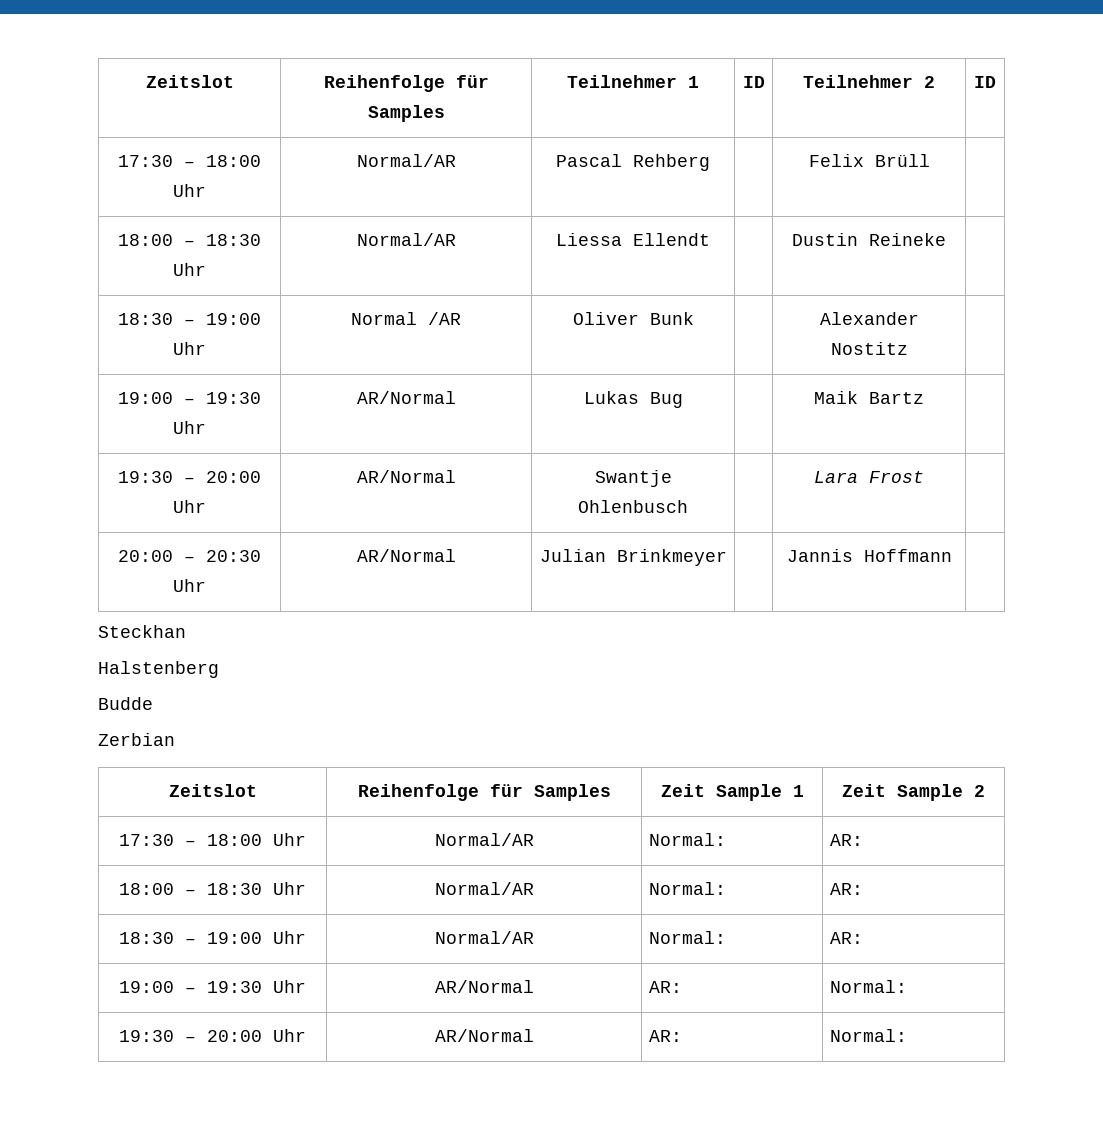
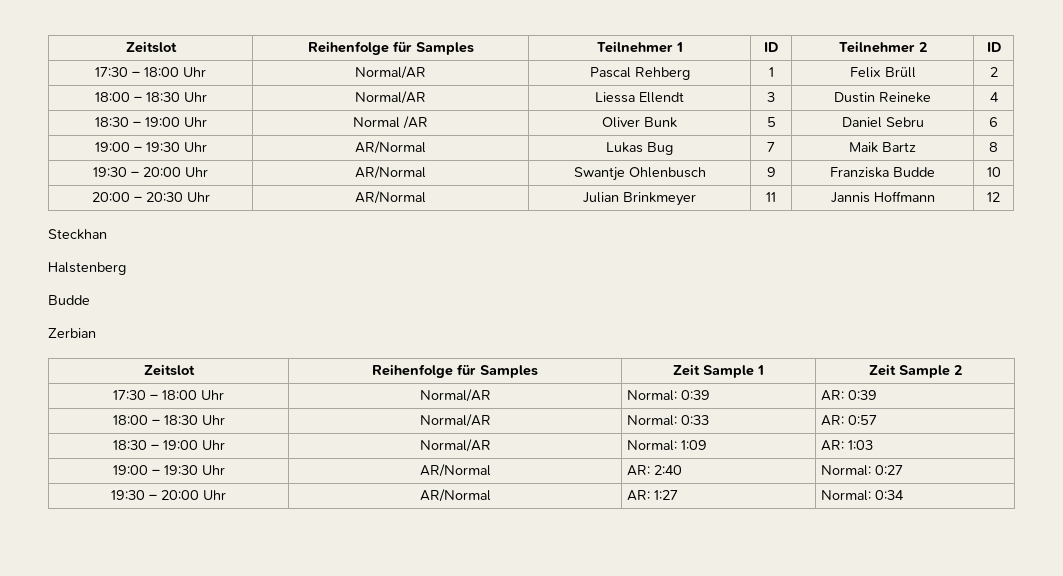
- 17:30 – 18:00 Uhr | Normal/AR | Pascal Rehberg | | Felix Brüll |
+ 17:30 – 18:00 Uhr | Normal/AR | Pascal Rehberg | 1 | Felix Brüll | 2
- 18:00 – 18:30 Uhr | Normal/AR | Liessa Ellendt | | Dustin Reineke |
+ 18:00 – 18:30 Uhr | Normal/AR | Liessa Ellendt | 3 | Dustin Reineke | 4
- 18:30 – 19:00 Uhr | Normal /AR | Oliver Bunk | | Alexander Nostitz |
+ 18:30 – 19:00 Uhr | Normal /AR | Oliver Bunk | 5 | Daniel Sebru | 6
- 19:00 – 19:30 Uhr | AR/Normal | Lukas Bug | | Maik Bartz |
+ 19:00 – 19:30 Uhr | AR/Normal | Lukas Bug | 7 | Maik Bartz | 8
- 19:30 – 20:00 Uhr | AR/Normal | Swantje Ohlenbusch | | Lara Frost |
+ 19:30 – 20:00 Uhr | AR/Normal | Swantje Ohlenbusch | 9 | Franziska Budde | 10
- 20:00 – 20:30 Uhr | AR/Normal | Julian Brinkmeyer | | Jannis Hoffmann |
+ 20:00 – 20:30 Uhr | AR/Normal | Julian Brinkmeyer | 11 | Jannis Hoffmann | 12
- 17:30 – 18:00 Uhr | Normal/AR | Normal: | AR:
+ 17:30 – 18:00 Uhr | Normal/AR | Normal: 0:39 | AR: 0:39
- 18:00 – 18:30 Uhr | Normal/AR | Normal: | AR:
+ 18:00 – 18:30 Uhr | Normal/AR | Normal: 0:33 | AR: 0:57
- 18:30 – 19:00 Uhr | Normal/AR | Normal: | AR:
+ 18:30 – 19:00 Uhr | Normal/AR | Normal: 1:09 | AR: 1:03
- 19:00 – 19:30 Uhr | AR/Normal | AR: | Normal:
+ 19:00 – 19:30 Uhr | AR/Normal | AR: 2:40 | Normal: 0:27
- 19:30 – 20:00 Uhr | AR/Normal | AR: | Normal:
+ 19:30 – 20:00 Uhr | AR/Normal | AR: 1:27 | Normal: 0:34

